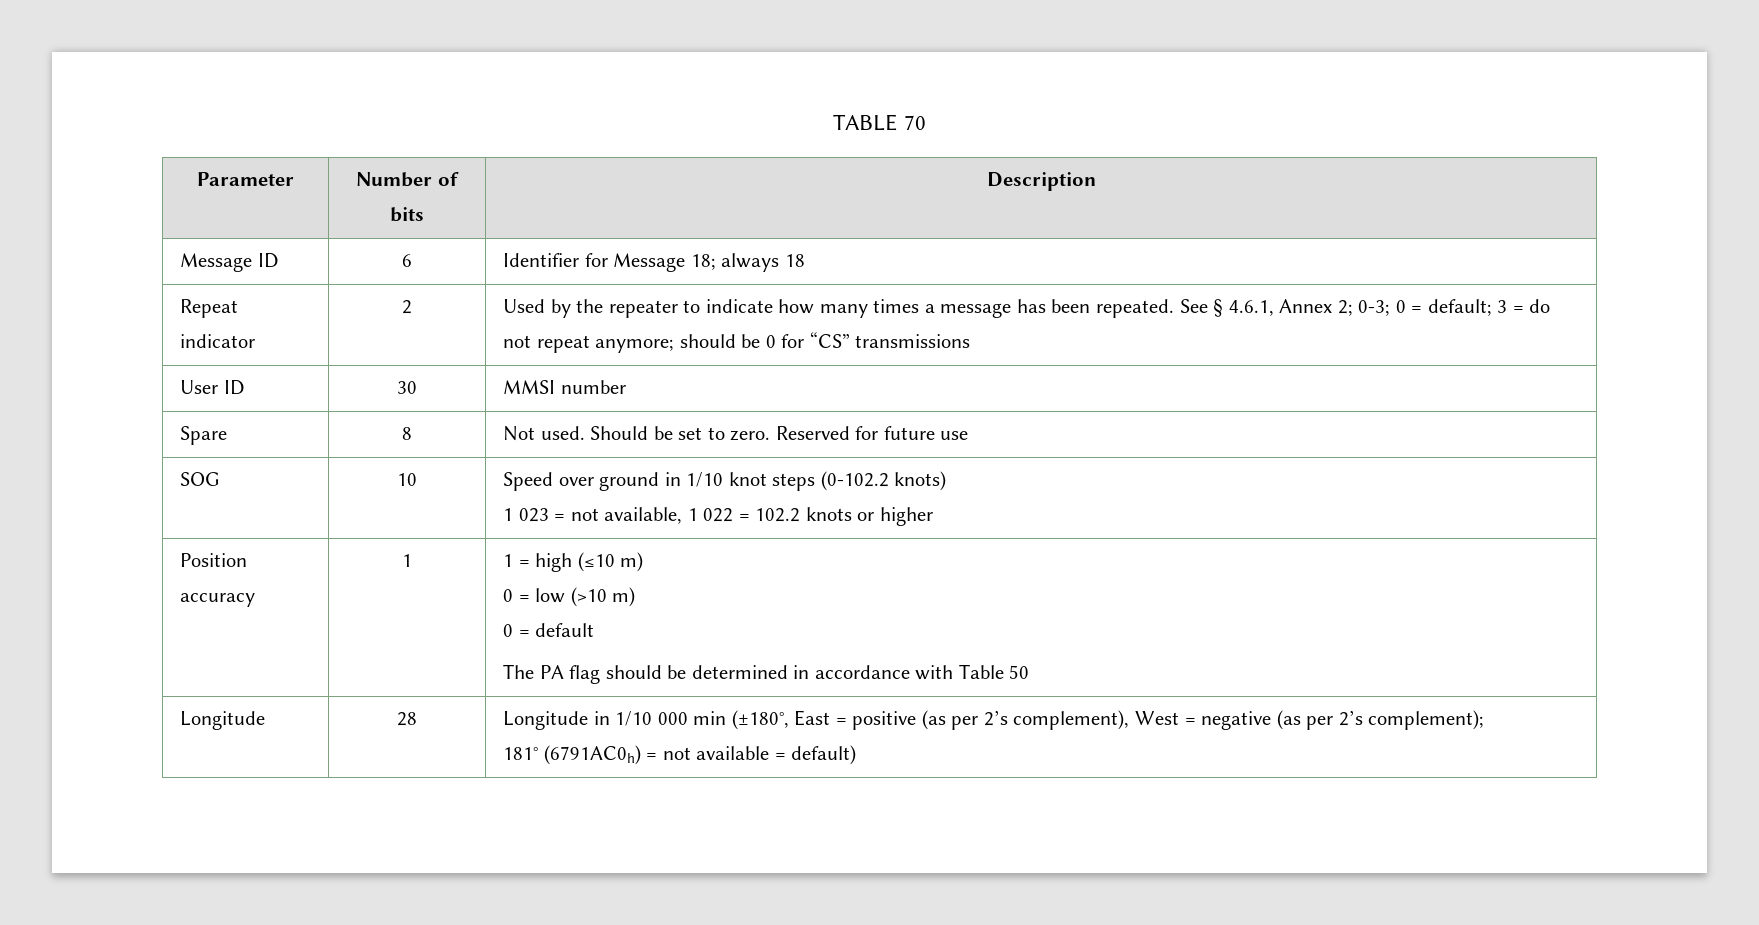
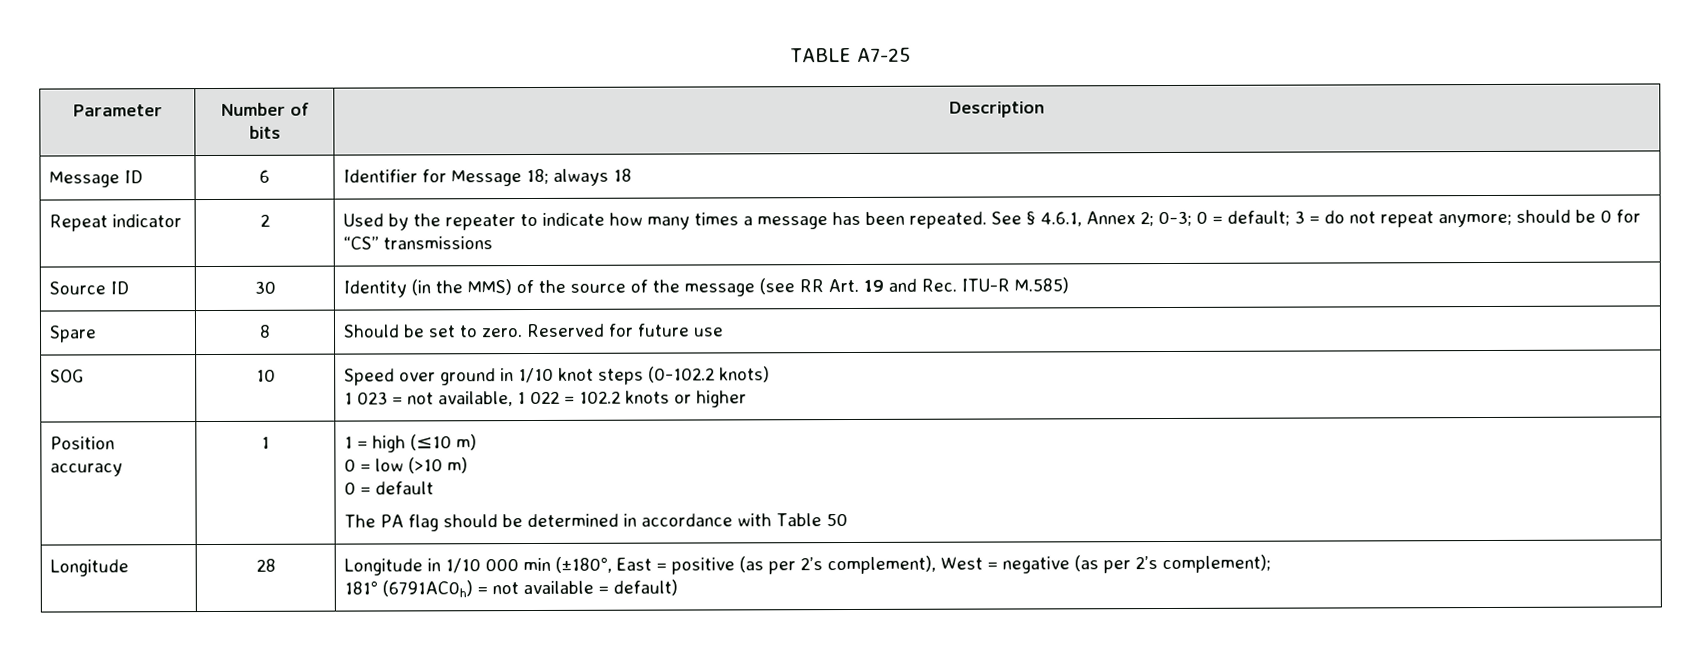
- TABLE 70
+ TABLE A7-25
- User ID | 30 | MMSI number
+ Source ID | 30 | Identity (in the MMS) of the source of the message (see RR Art. 19 and Rec. ITU-R M.585)
- Spare | 8 | Not used. Should be set to zero. Reserved for future use
+ Spare | 8 | Should be set to zero. Reserved for future use

